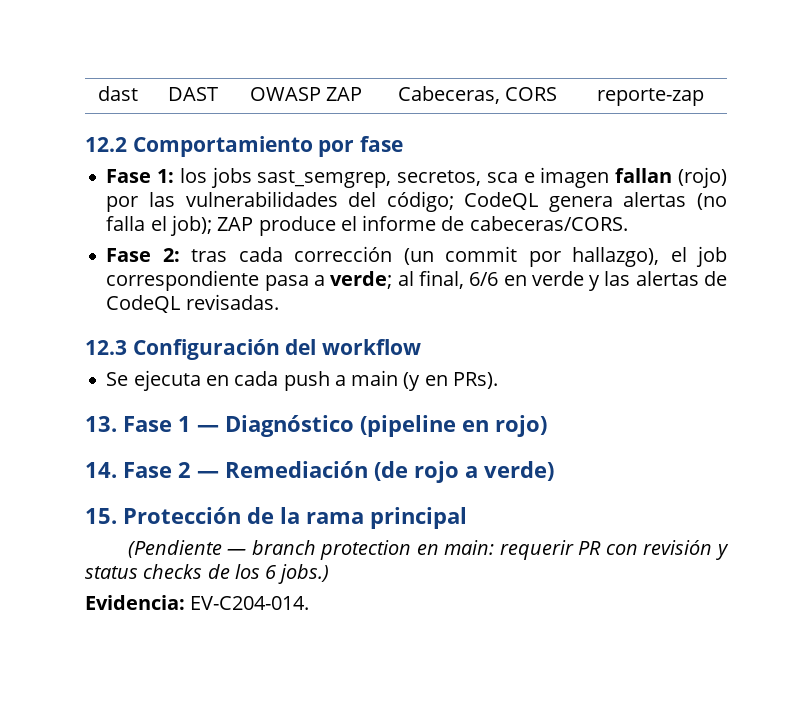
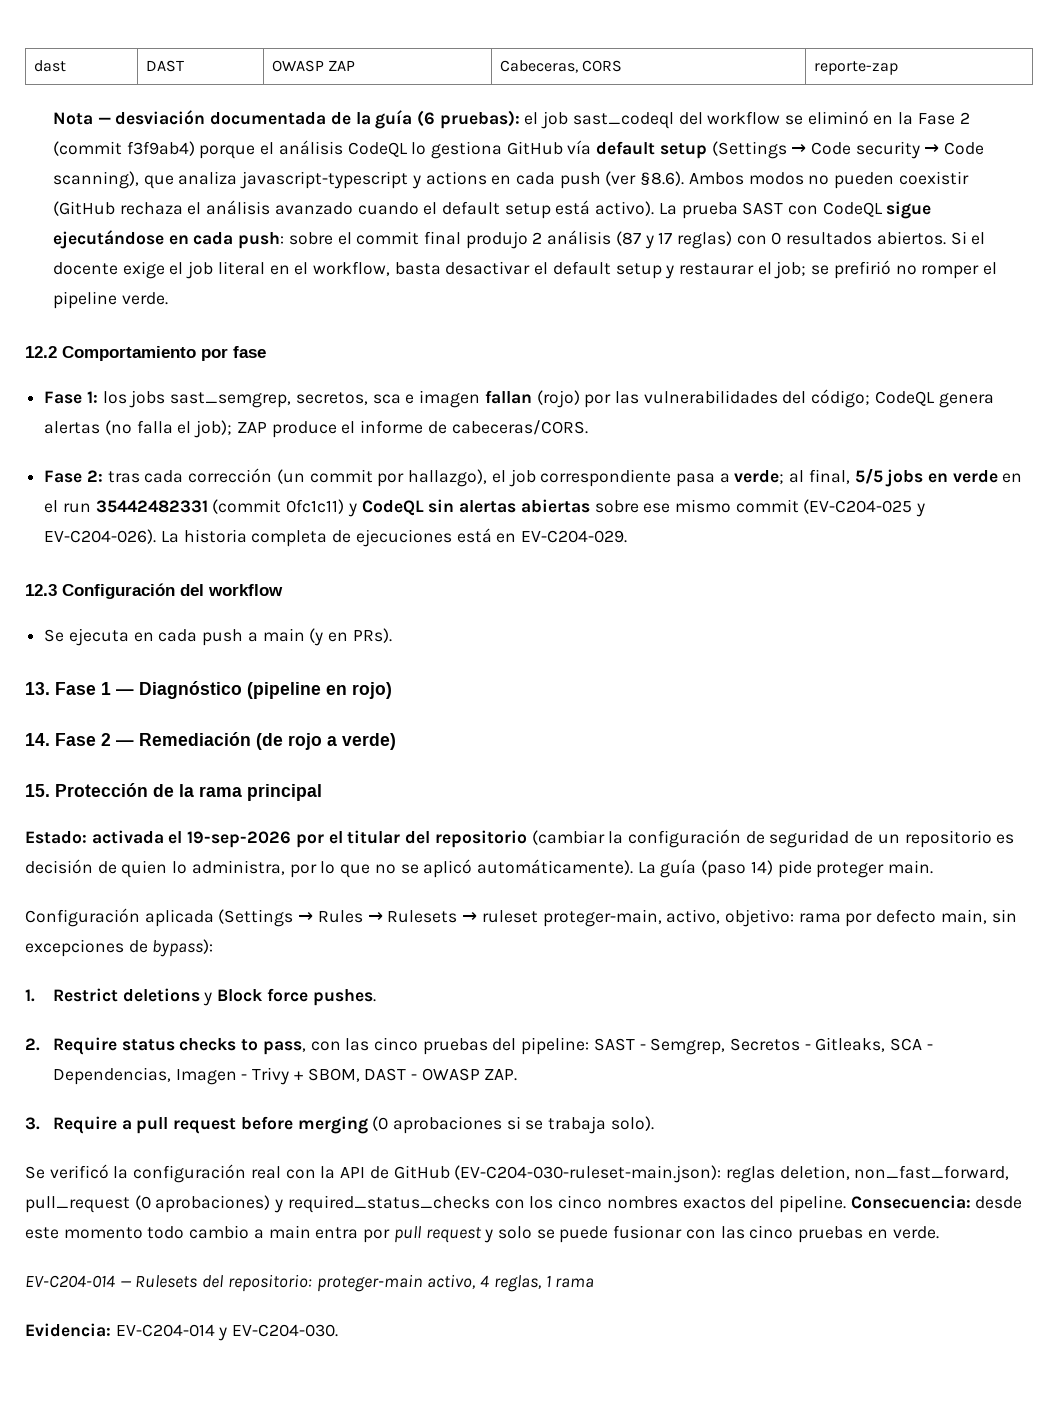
+ Nota — desviación documentada de la guía (6 pruebas): el job sast_codeql del workflow se eliminó en la Fase 2 (commit f3f9ab4) porque el análisis CodeQL lo gestiona GitHub vía default setup (Settings → Code security → Code scanning), que analiza javascript-typescript y actions en cada push (ver §8.6). Ambos modos no pueden coexistir (GitHub rechaza el análisis avanzado cuando el default setup está activo). La prueba SAST con CodeQL sigue ejecutándose en cada push: sobre el commit final produjo 2 análisis (87 y 17 reglas) con 0 resultados abiertos. Si el docente exige el job literal en el workflow, basta desactivar el default setup y restaurar el job; se prefirió no romper el pipeline verde.
- Fase 2: tras cada corrección (un commit por hallazgo), el job correspondiente pasa a verde; al final, 6/6 en verde y las alertas de CodeQL revisadas.
+ Fase 2: tras cada corrección (un commit por hallazgo), el job correspondiente pasa a verde; al final, 5/5 jobs en verde en el run 35442482331 (commit 0fc1c11) y CodeQL sin alertas abiertas sobre ese mismo commit (EV-C204-025 y EV-C204-026). La historia completa de ejecuciones está en EV-C204-029.
- (Pendiente — branch protection en main: requerir PR con revisión y status checks de los 6 jobs.)
- Evidencia: EV-C204-014.
+ Estado: activada el 19-sep-2026 por el titular del repositorio (cambiar la configuración de seguridad de un repositorio es decisión de quien lo administra, por lo que no se aplicó automáticamente). La guía (paso 14) pide proteger main.
+ Configuración aplicada (Settings → Rules → Rulesets → ruleset proteger-main, activo, objetivo: rama por defecto main, sin excepciones de bypass):
+ 1. Restrict deletions y Block force pushes.
+ 2. Require status checks to pass, con las cinco pruebas del pipeline: SAST - Semgrep, Secretos - Gitleaks, SCA - Dependencias, Imagen - Trivy + SBOM, DAST - OWASP ZAP.
+ 3. Require a pull request before merging (0 aprobaciones si se trabaja solo).
+ Se verificó la configuración real con la API de GitHub (EV-C204-030-ruleset-main.json): reglas deletion, non_fast_forward, pull_request (0 aprobaciones) y required_status_checks con los cinco nombres exactos del pipeline. Consecuencia: desde este momento todo cambio a main entra por pull request y solo se puede fusionar con las cinco pruebas en verde.
+ EV-C204-014 — Rulesets del repositorio: proteger-main activo, 4 reglas, 1 rama
+ Evidencia: EV-C204-014 y EV-C204-030.

